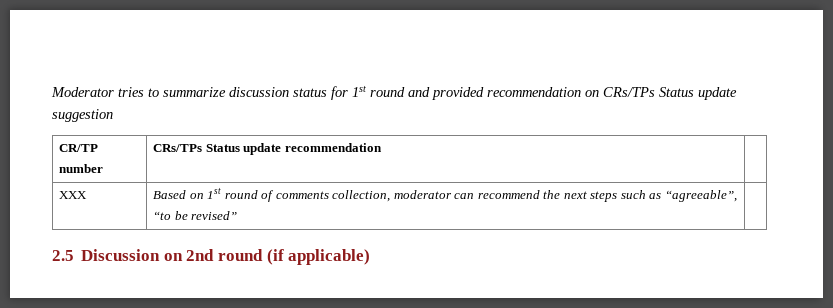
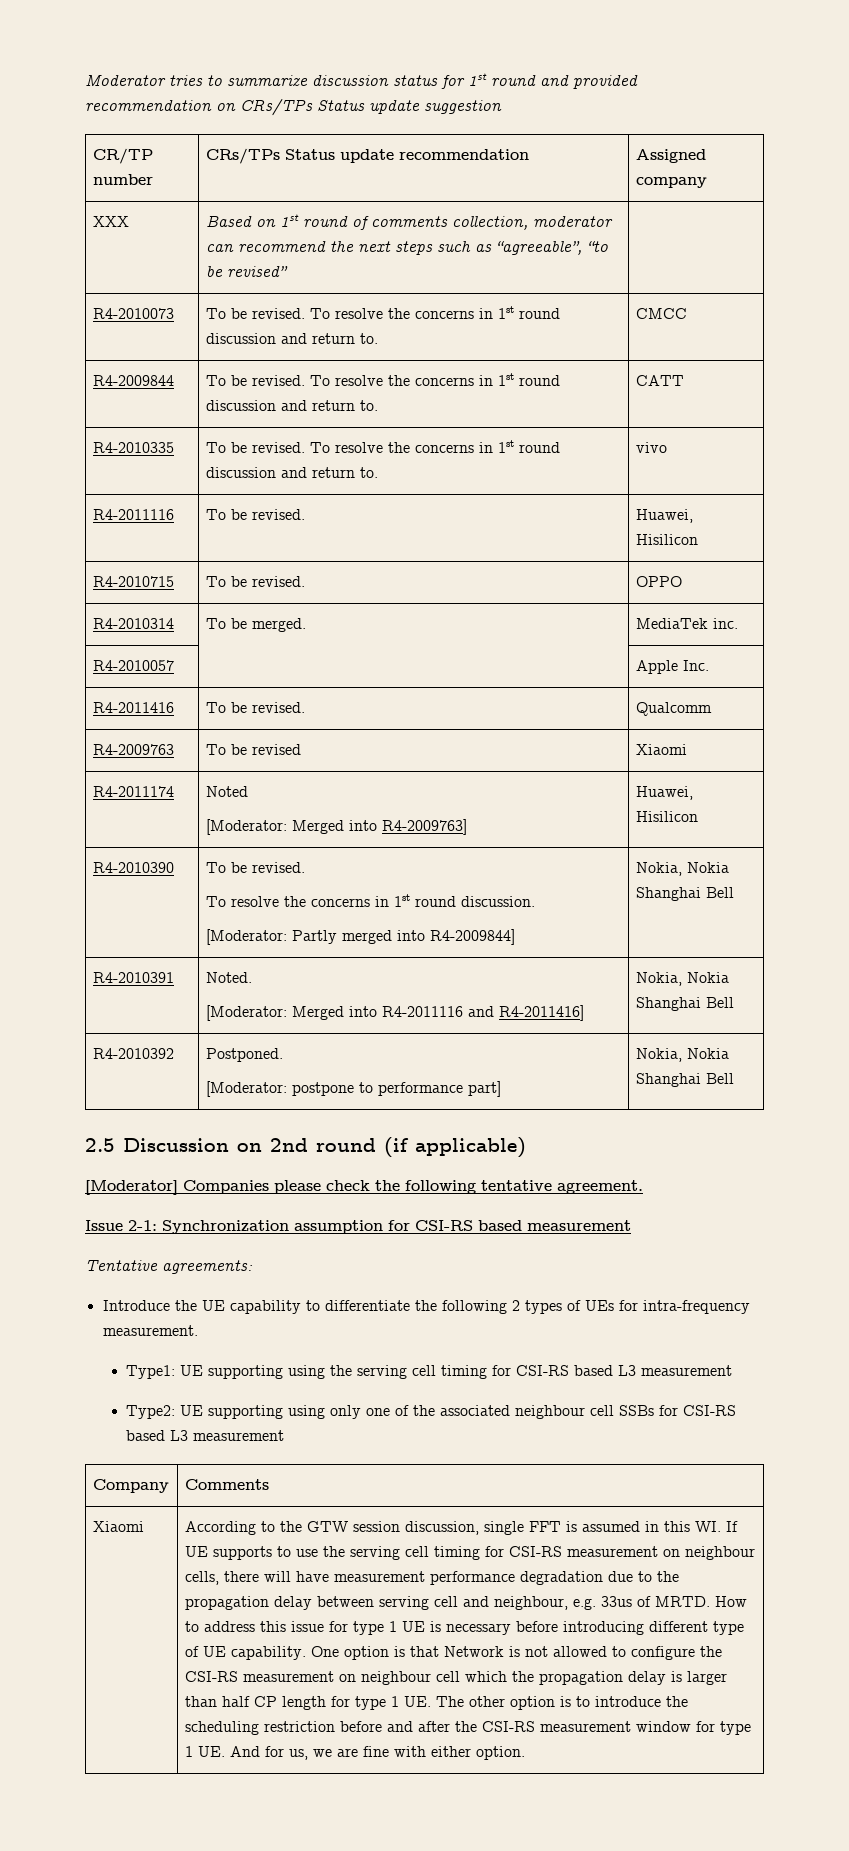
- CR/TP number | CRs/TPs Status update recommendation |
+ CR/TP number | CRs/TPs Status update recommendation | Assigned company
+ R4-2010073 | To be revised. To resolve the concerns in 1st round discussion and return to. | CMCC
+ R4-2009844 | To be revised. To resolve the concerns in 1st round discussion and return to. | CATT
+ R4-2010335 | To be revised. To resolve the concerns in 1st round discussion and return to. | vivo
+ R4-2011116 | To be revised. | Huawei, Hisilicon
+ R4-2010715 | To be revised. | OPPO
+ R4-2010314 | To be merged. | MediaTek inc.
+ R4-2010057 | | Apple Inc.
+ R4-2011416 | To be revised. | Qualcomm
+ R4-2009763 | To be revised | Xiaomi
+ R4-2011174 | Noted
+ [Moderator: Merged into R4-2009763] | Huawei, Hisilicon
+ R4-2010390 | To be revised.
+ To resolve the concerns in 1st round discussion.
+ [Moderator: Partly merged into R4-2009844] | Nokia, Nokia Shanghai Bell
+ R4-2010391 | Noted.
+ [Moderator: Merged into R4-2011116 and R4-2011416] | Nokia, Nokia Shanghai Bell
+ R4-2010392 | Postponed.
+ [Moderator: postpone to performance part] | Nokia, Nokia Shanghai Bell
+ [Moderator] Companies please check the following tentative agreement.
+ Issue 2-1: Synchronization assumption for CSI-RS based measurement
+ Tentative agreements:
+ Introduce the UE capability to differentiate the following 2 types of UEs for intra-frequency measurement.
+ Type1: UE supporting using the serving cell timing for CSI-RS based L3 measurement
+ Type2: UE supporting using only one of the associated neighbour cell SSBs for CSI-RS based L3 measurement
+ Company | Comments
+ Xiaomi | According to the GTW session discussion, single FFT is assumed in this WI. If UE supports to use the serving cell timing for CSI-RS measurement on neighbour cells, there will have measurement performance degradation due to the propagation delay between serving cell and neighbour, e.g. 33us of MRTD. How to address this issue for type 1 UE is necessary before introducing different type of UE capability. One option is that Network is not allowed to configure the CSI-RS measurement on neighbour cell which the propagation delay is larger than half CP length for type 1 UE. The other option is to introduce the scheduling restriction before and after the CSI-RS measurement window for type 1 UE. And for us, we are fine with either option.

